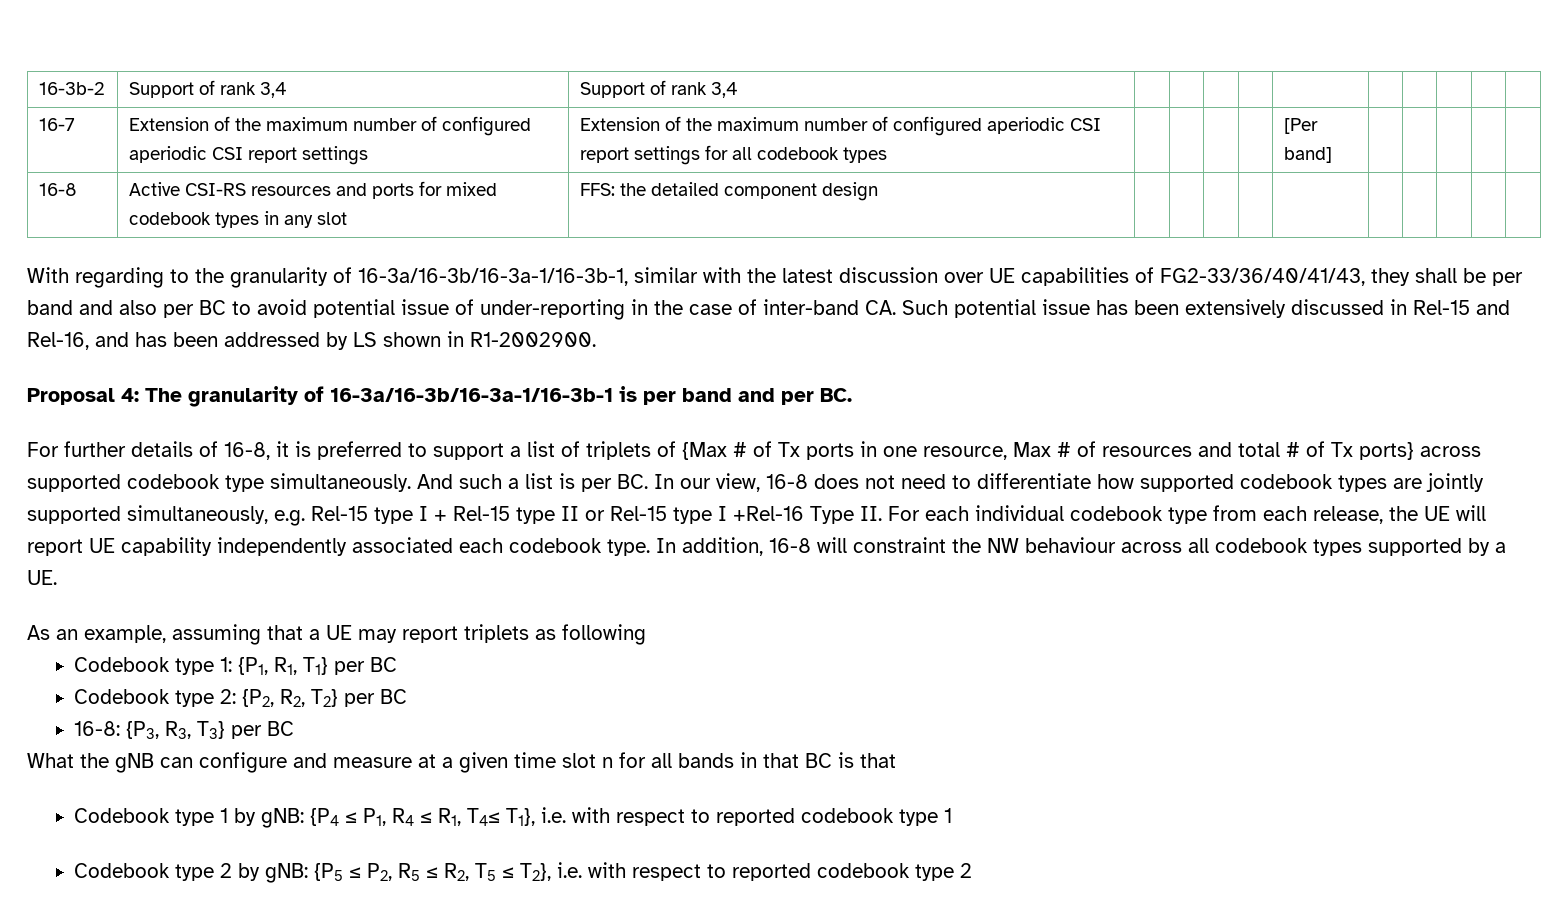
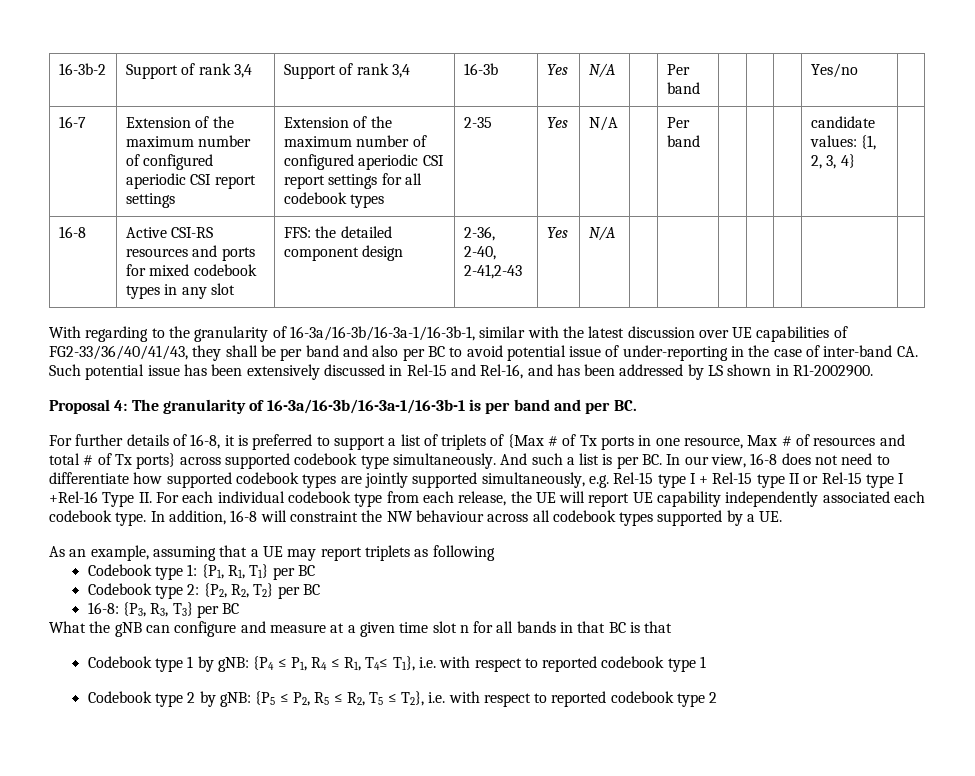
- 16-3b-2 | Support of rank 3,4 | Support of rank 3,4 | | | | | | | | | |
+ 16-3b-2 | Support of rank 3,4 | Support of rank 3,4 | 16-3b | Yes | N/A | | Per band | | | | Yes/no |
- 16-7 | Extension of the maximum number of configured aperiodic CSI report settings | Extension of the maximum number of configured aperiodic CSI report settings for all codebook types | | | | | [Per band] | | | | |
+ 16-7 | Extension of the maximum number of configured aperiodic CSI report settings | Extension of the maximum number of configured aperiodic CSI report settings for all codebook types | 2-35 | Yes | N/A | | Per band | | | | candidate values: {1, 2, 3, 4} |
- 16-8 | Active CSI-RS resources and ports for mixed codebook types in any slot | FFS: the detailed component design | | | | | | | | | |
+ 16-8 | Active CSI-RS resources and ports for mixed codebook types in any slot | FFS: the detailed component design | 2-36, 2-40, 2-41,2-43 | Yes | N/A | | | | | | |

